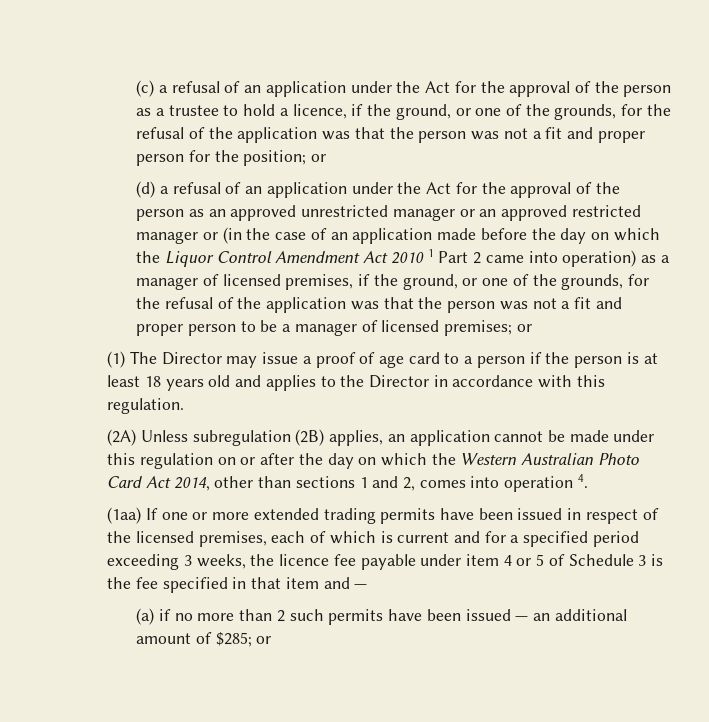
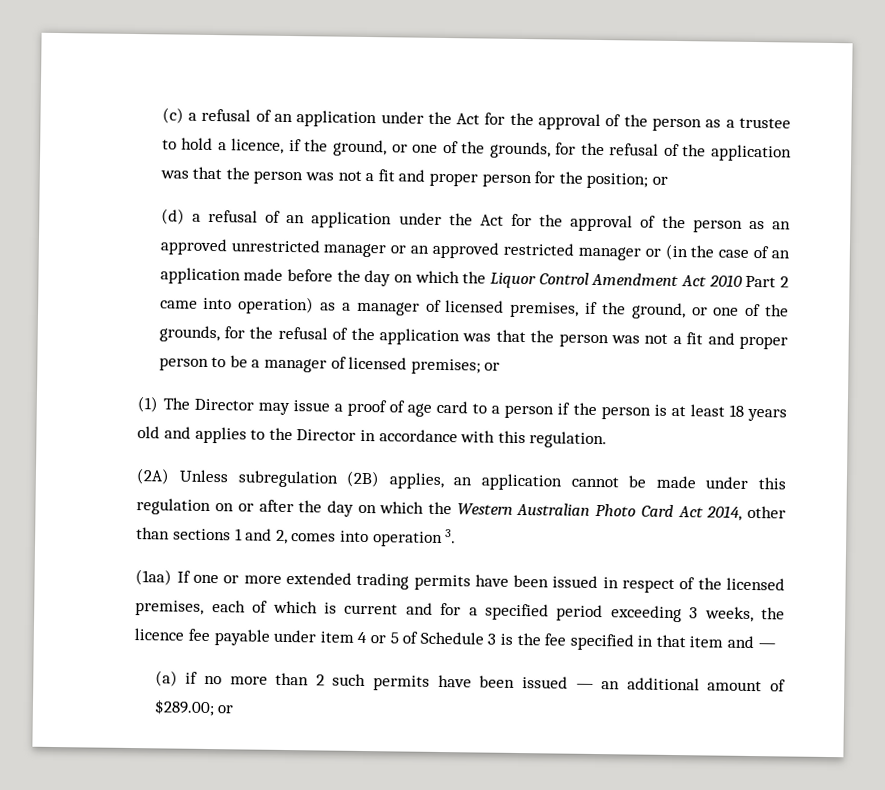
- (d) a refusal of an application under the Act for the approval of the person as an approved unrestricted manager or an approved restricted manager or (in the case of an application made before the day on which the Liquor Control Amendment Act 2010 1 Part 2 came into operation) as a manager of licensed premises, if the ground, or one of the grounds, for the refusal of the application was that the person was not a fit and proper person to be a manager of licensed premises;
+ (d) a refusal of an application under the Act for the approval of the person as an approved unrestricted manager or an approved restricted manager or (in the case of an application made before the day on which the Liquor Control Amendment Act 2010 Part 2 came into operation) as a manager of licensed premises, if the ground, or one of the grounds, for the refusal of the application was that the person was not a fit and proper person to be a manager of licensed premises;
- (2A) Unless subregulation (2B) applies, an application cannot be made under this regulation on or after the day on which the Western Australian Photo Card Act 2014, other than sections 1 and 2, comes into operation 4.
+ (2A) Unless subregulation (2B) applies, an application cannot be made under this regulation on or after the day on which the Western Australian Photo Card Act 2014, other than sections 1 and 2, comes into operation 3.
- (a) if no more than 2 such permits have been issued — an additional amount of $285; or
+ (a) if no more than 2 such permits have been issued — an additional amount of $289.00; or

